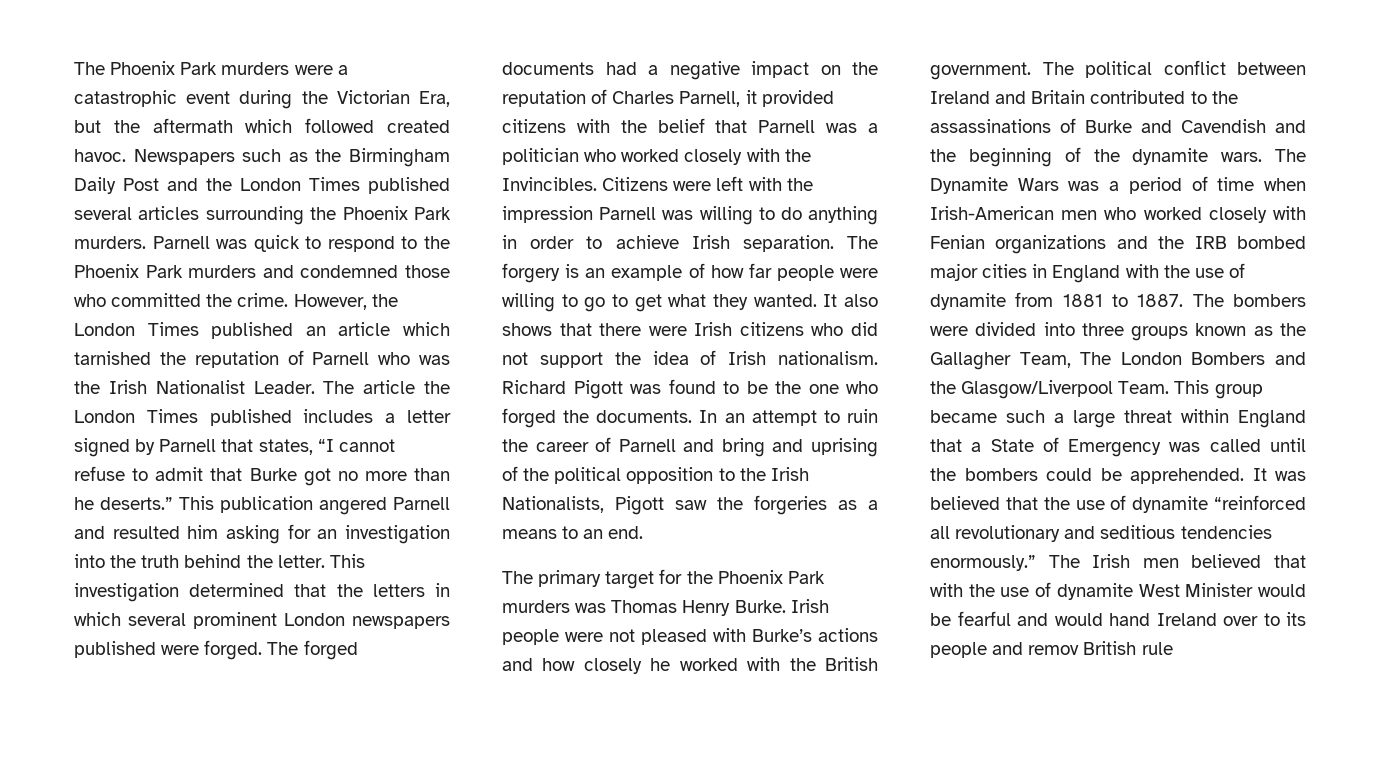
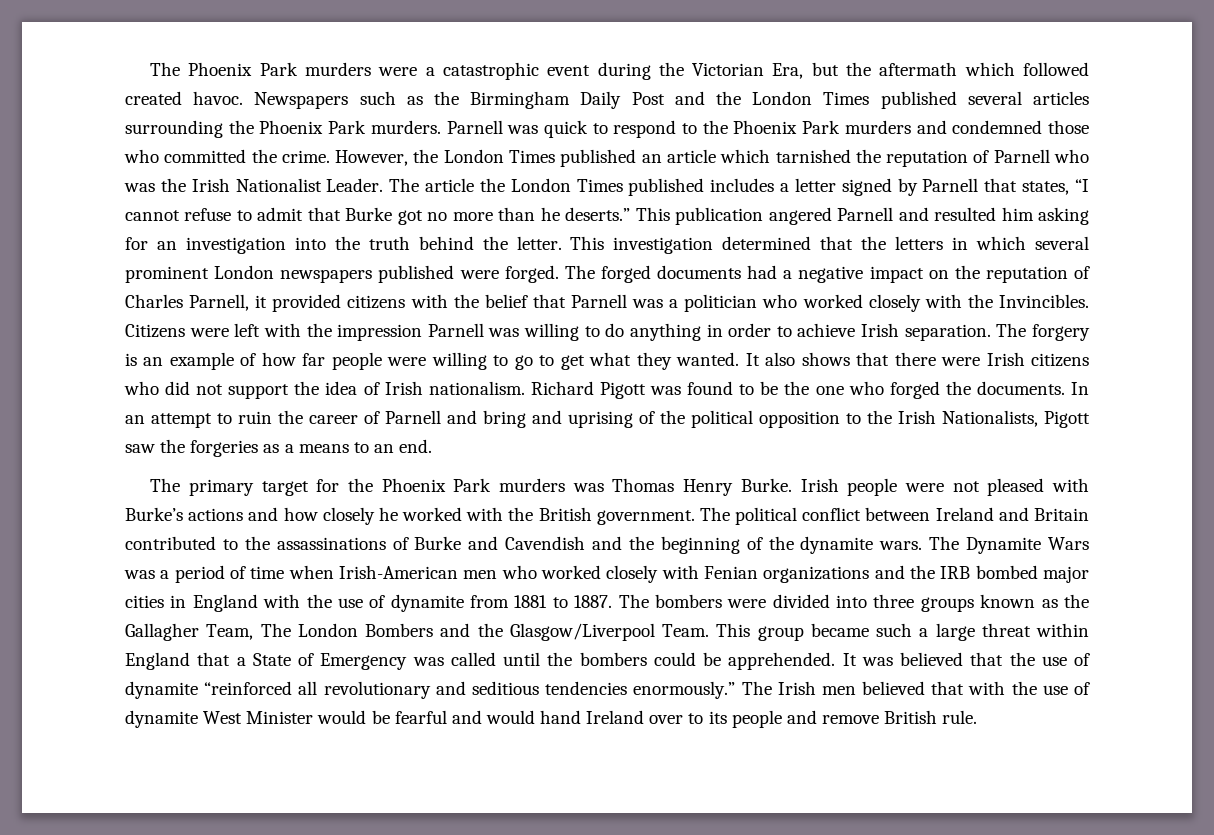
- The Irish men believed that with the use of dynamite West Minister would be fearful and would hand Ireland over to its people and remov British rule
+ The Irish men believed that with the use of dynamite West Minister would be fearful and would hand Ireland over to its people and remove British rule.

